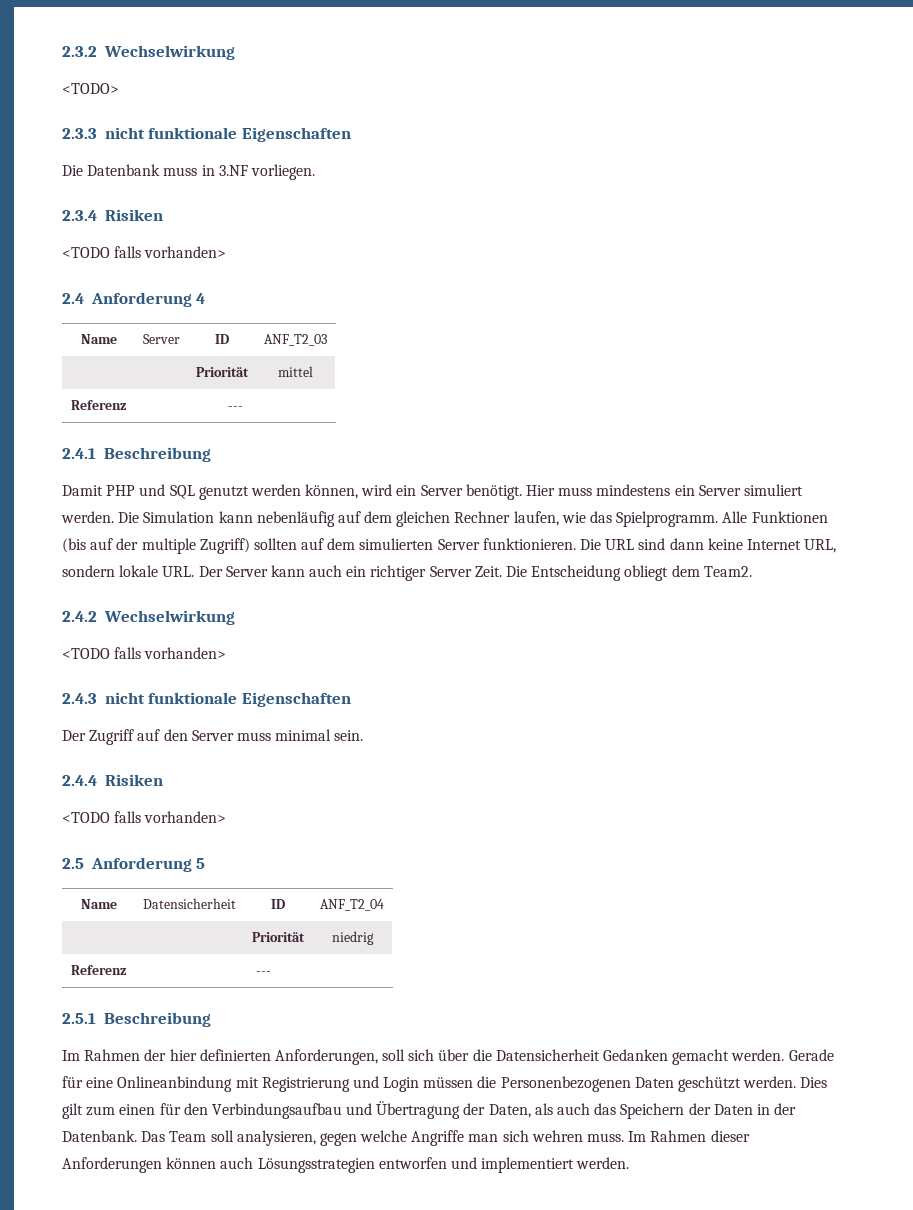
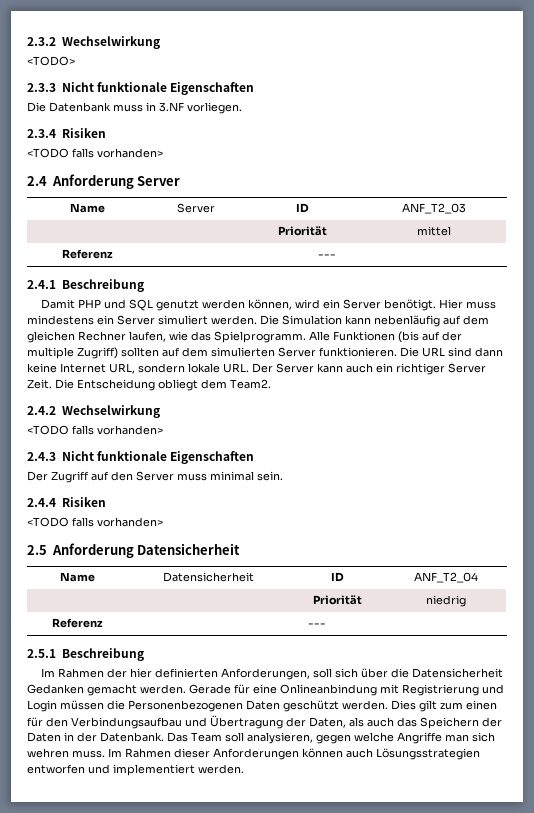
- 2.3.3 nicht funktionale Eigenschaften
+ 2.3.3 Nicht funktionale Eigenschaften
- 2.4 Anforderung 4
+ 2.4 Anforderung Server
- 2.4.3 nicht funktionale Eigenschaften
+ 2.4.3 Nicht funktionale Eigenschaften
- 2.5 Anforderung 5
+ 2.5 Anforderung Datensicherheit

